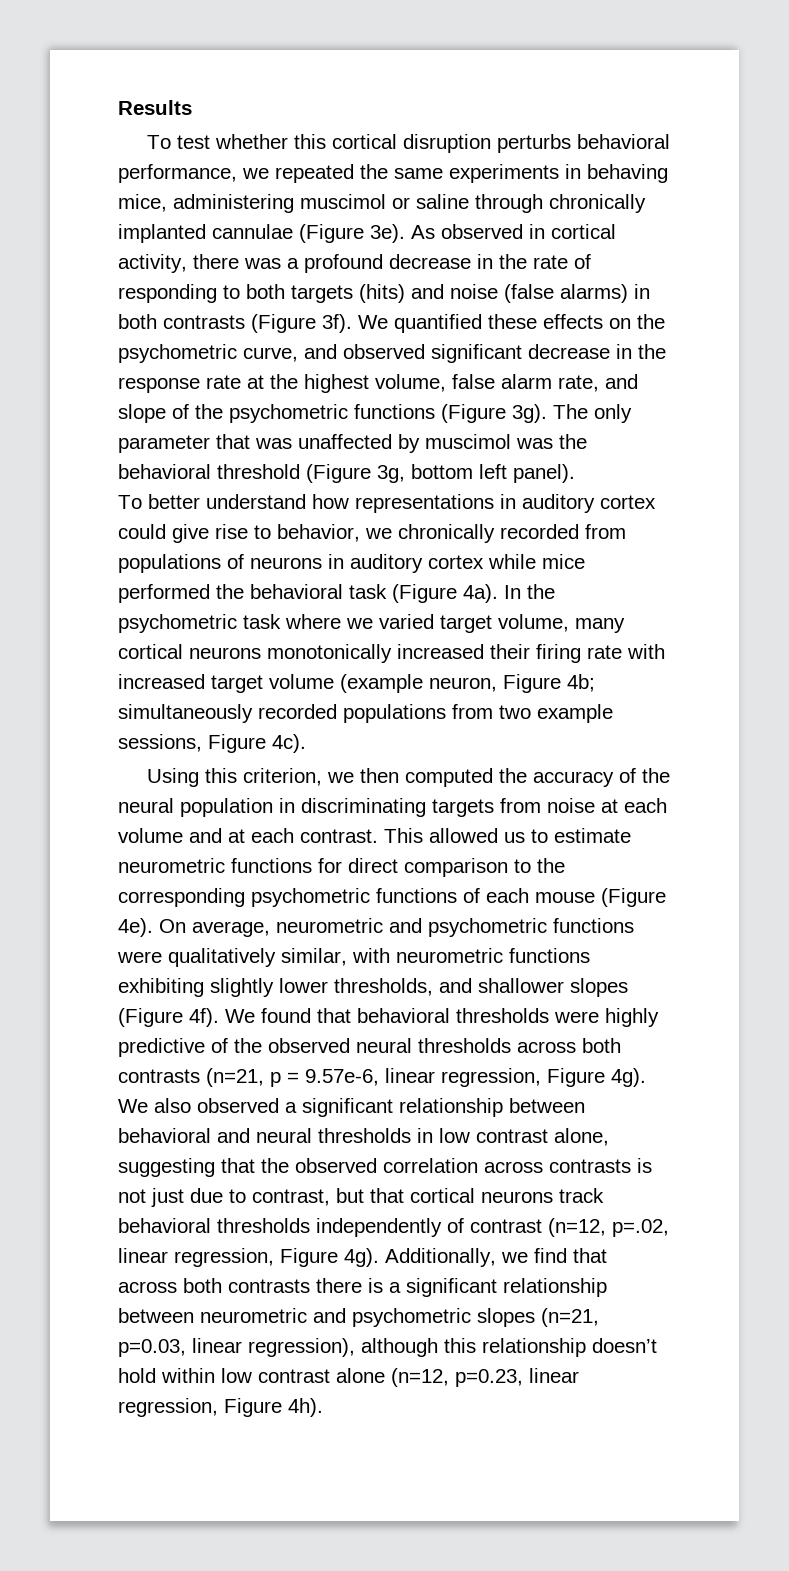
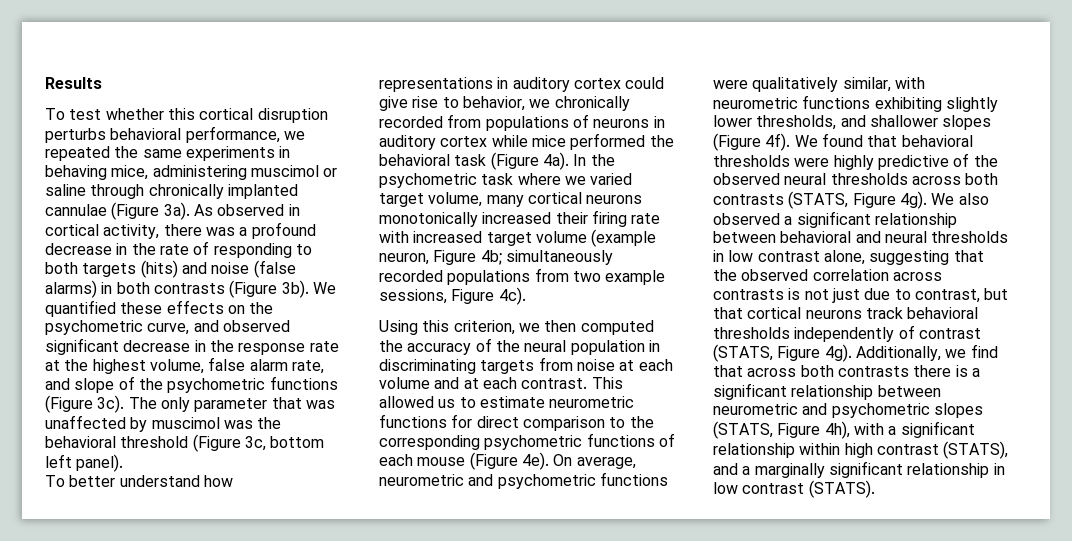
- To test whether this cortical disruption perturbs behavioral performance, we repeated the same experiments in behaving mice, administering muscimol or saline through chronically implanted cannulae (Figure 3e).
+ To test whether this cortical disruption perturbs behavioral performance, we repeated the same experiments in behaving mice, administering muscimol or saline through chronically implanted cannulae (Figure 3a).
- As observed in cortical activity, there was a profound decrease in the rate of responding to both targets (hits) and noise (false alarms) in both contrasts (Figure 3f).
+ As observed in cortical activity, there was a profound decrease in the rate of responding to both targets (hits) and noise (false alarms) in both contrasts (Figure 3b).
- We quantified these effects on the psychometric curve, and observed significant decrease in the response rate at the highest volume, false alarm rate, and slope of the psychometric functions (Figure 3g).
+ We quantified these effects on the psychometric curve, and observed significant decrease in the response rate at the highest volume, false alarm rate, and slope of the psychometric functions (Figure 3c).
- The only parameter that was unaffected by muscimol was the behavioral threshold (Figure 3g, bottom left panel).
+ The only parameter that was unaffected by muscimol was the behavioral threshold (Figure 3c, bottom left panel).
- We found that behavioral thresholds were highly predictive of the observed neural thresholds across both contrasts (n=21, p = 9.57e-6, linear regression, Figure 4g).
+ We found that behavioral thresholds were highly predictive of the observed neural thresholds across both contrasts (STATS, Figure 4g).
- We also observed a significant relationship between behavioral and neural thresholds in low contrast alone, suggesting that the observed correlation across contrasts is not just due to contrast, but that cortical neurons track behavioral thresholds independently of contrast (n=12, p=.02, linear regression, Figure 4g).
+ We also observed a significant relationship between behavioral and neural thresholds in low contrast alone, suggesting that the observed correlation across contrasts is not just due to contrast, but that cortical neurons track behavioral thresholds independently of contrast (STATS, Figure 4g).
- Additionally, we find that across both contrasts there is a significant relationship between neurometric and psychometric slopes (n=21, p=0.03, linear regression), although this relationship doesn’t hold within low contrast alone (n=12, p=0.23, linear regression, Figure 4h).
+ Additionally, we find that across both contrasts there is a significant relationship between neurometric and psychometric slopes (STATS, Figure 4h), with a significant relationship within high contrast (STATS), and a marginally significant relationship in low contrast (STATS).

